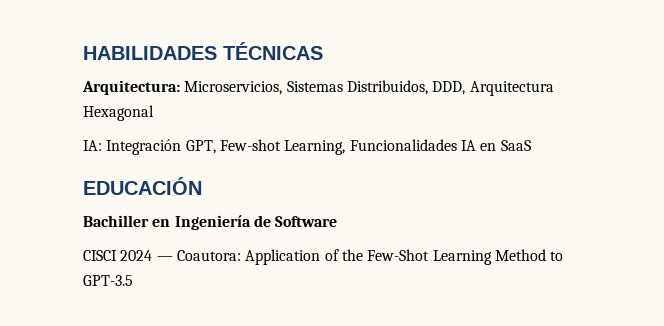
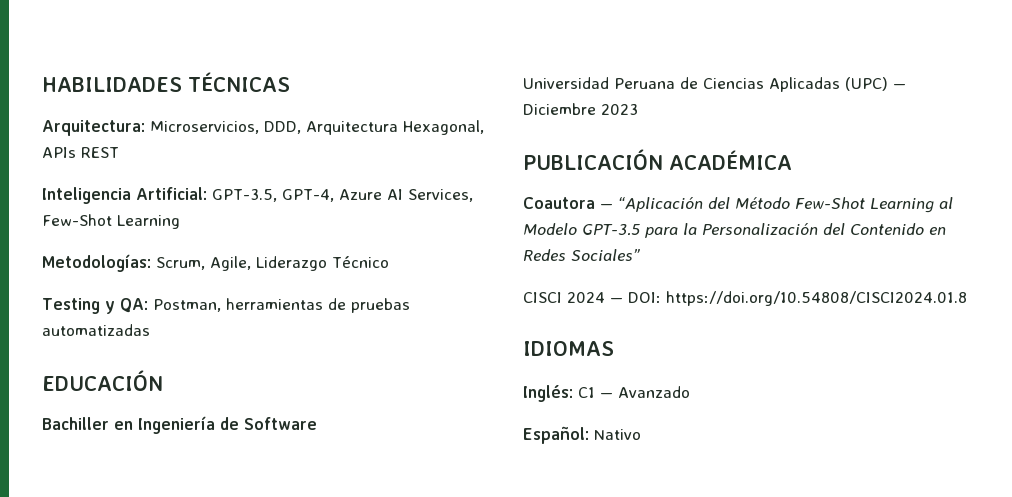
- Arquitectura: Microservicios, Sistemas Distribuidos, DDD, Arquitectura Hexagonal
- IA: Integración GPT, Few-shot Learning, Funcionalidades IA en SaaS
+ Arquitectura: Microservicios, DDD, Arquitectura Hexagonal, APIs REST
+ Inteligencia Artificial: GPT-3.5, GPT-4, Azure AI Services, Few-Shot Learning
+ Metodologías: Scrum, Agile, Liderazgo Técnico
+ Testing y QA: Postman, herramientas de pruebas automatizadas
- CISCI 2024 — Coautora: Application of the Few-Shot Learning Method to GPT-3.5
+ Universidad Peruana de Ciencias Aplicadas (UPC) — Diciembre 2023
+ PUBLICACIÓN ACADÉMICA
+ Coautora — “Aplicación del Método Few-Shot Learning al Modelo GPT-3.5 para la Personalización del Contenido en Redes Sociales”
+ CISCI 2024 — DOI: https://doi.org/10.54808/CISCI2024.01.8
+ IDIOMAS
+ Inglés: C1 — Avanzado
+ Español: Nativo

